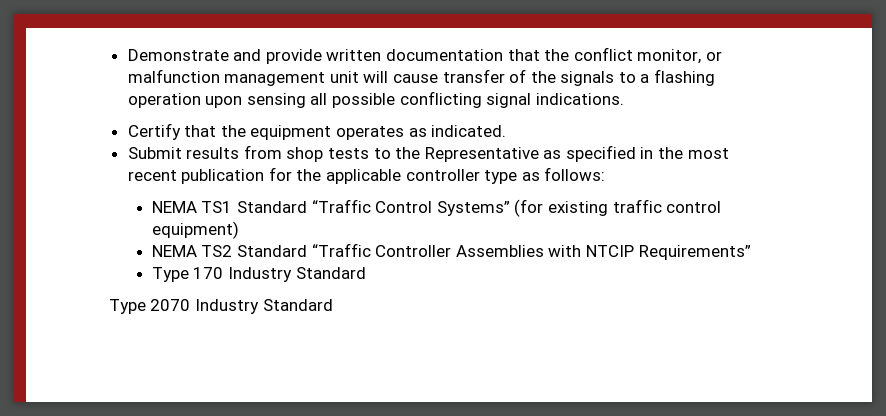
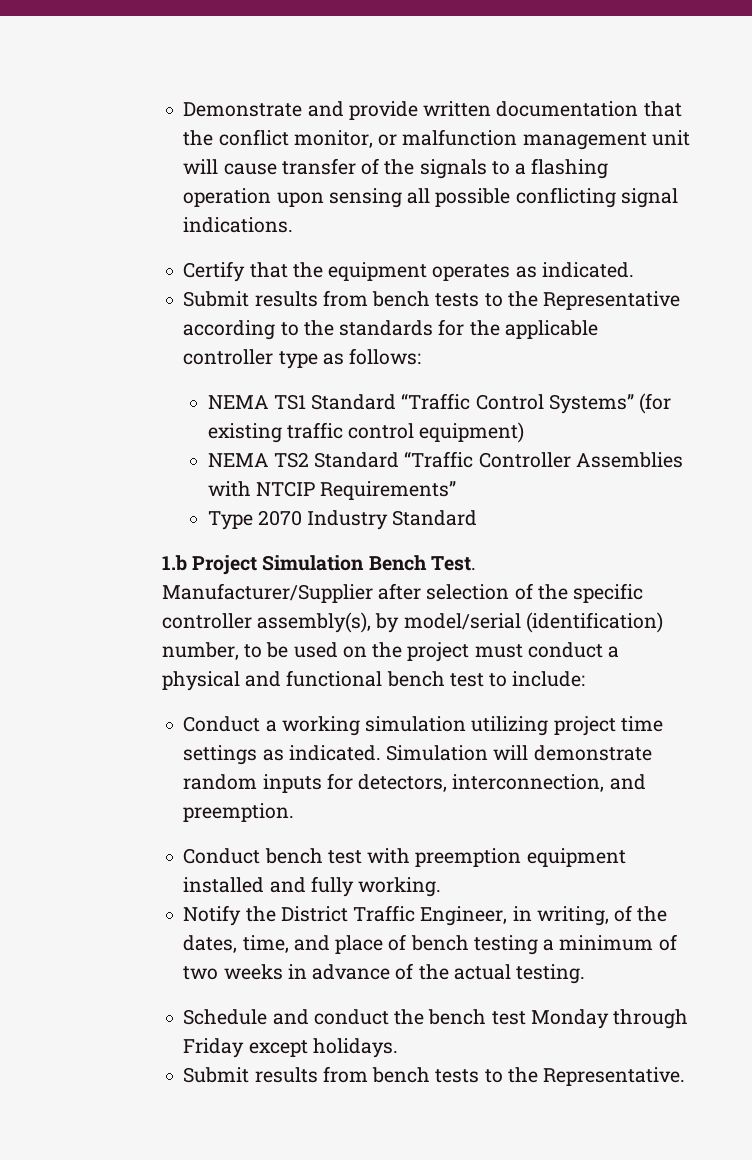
- Submit results from shop tests to the Representative as specified in the most recent publication for the applicable controller type as follows:
+ Submit results from bench tests to the Representative according to the standards for the applicable controller type as follows:
- Type 170 Industry Standard
+ Type 2070 Industry Standard
- Type 2070 Industry Standard
+ 1.b Project Simulation Bench Test. Manufacturer/Supplier after selection of the specific controller assembly(s), by model/serial (identification) number, to be used on the project must conduct a physical and functional bench test to include:
+ Conduct a working simulation utilizing project time settings as indicated. Simulation will demonstrate random inputs for detectors, interconnection, and preemption.
+ Conduct bench test with preemption equipment installed and fully working.
+ Notify the District Traffic Engineer, in writing, of the dates, time, and place of bench testing a minimum of two weeks in advance of the actual testing.
+ Schedule and conduct the bench test Monday through Friday except holidays.
+ Submit results from bench tests to the Representative.

